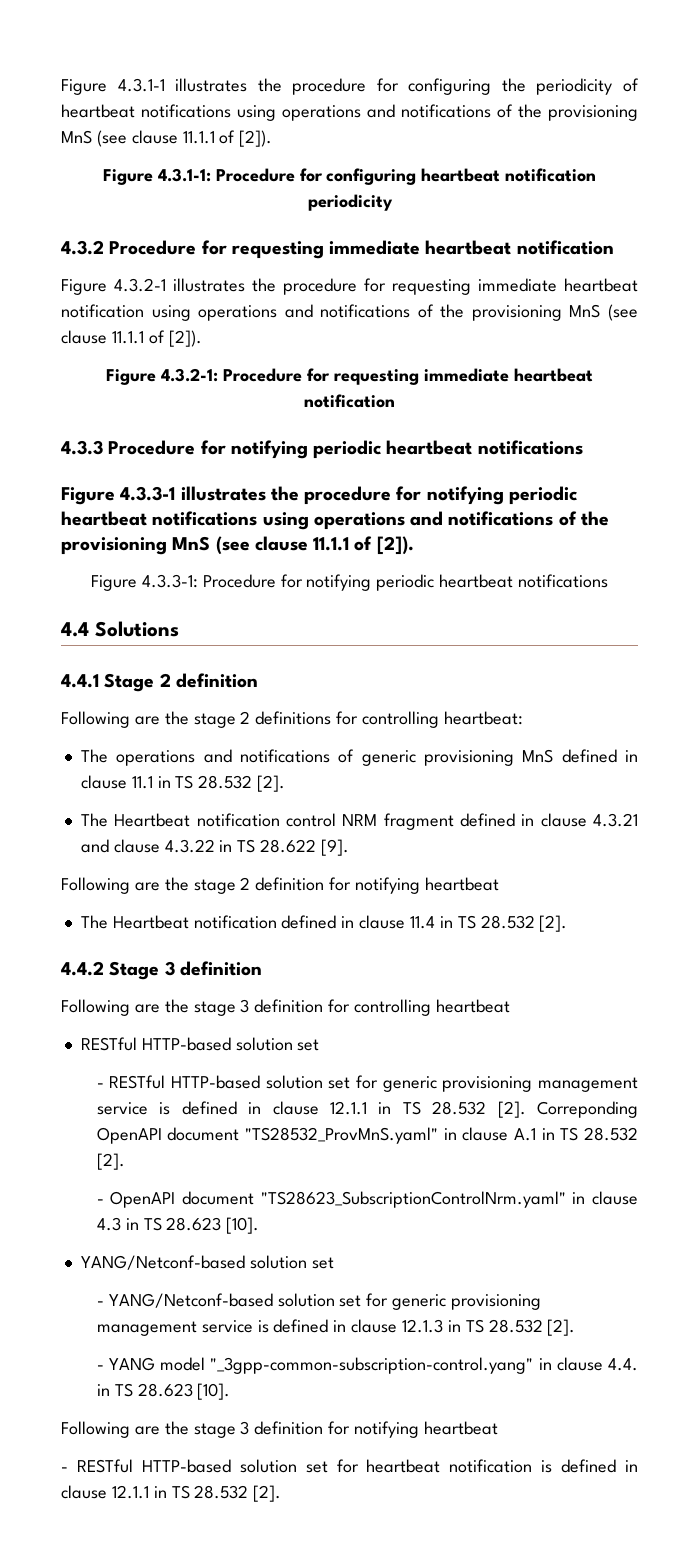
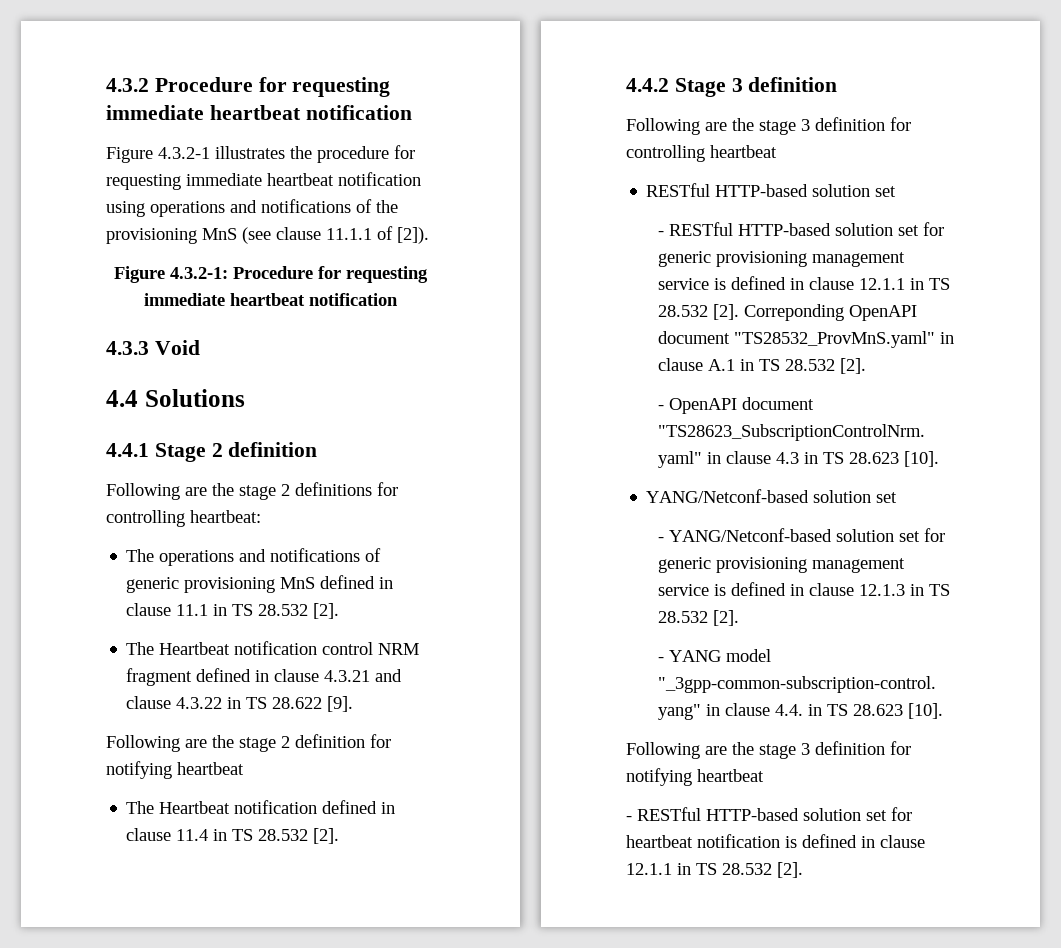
- Figure 4.3.1-1 illustrates the procedure for configuring the periodicity of heartbeat notifications using operations and notifications of the provisioning MnS (see clause 11.1.1 of [2]).
- Figure 4.3.1-1: Procedure for configuring heartbeat notification periodicity
- 4.3.3 Procedure for notifying periodic heartbeat notifications
- Figure 4.3.3-1 illustrates the procedure for notifying periodic heartbeat notifications using operations and notifications of the provisioning MnS (see clause 11.1.1 of [2]).
- Figure 4.3.3-1: Procedure for notifying periodic heartbeat notifications
+ 4.3.3 Void

